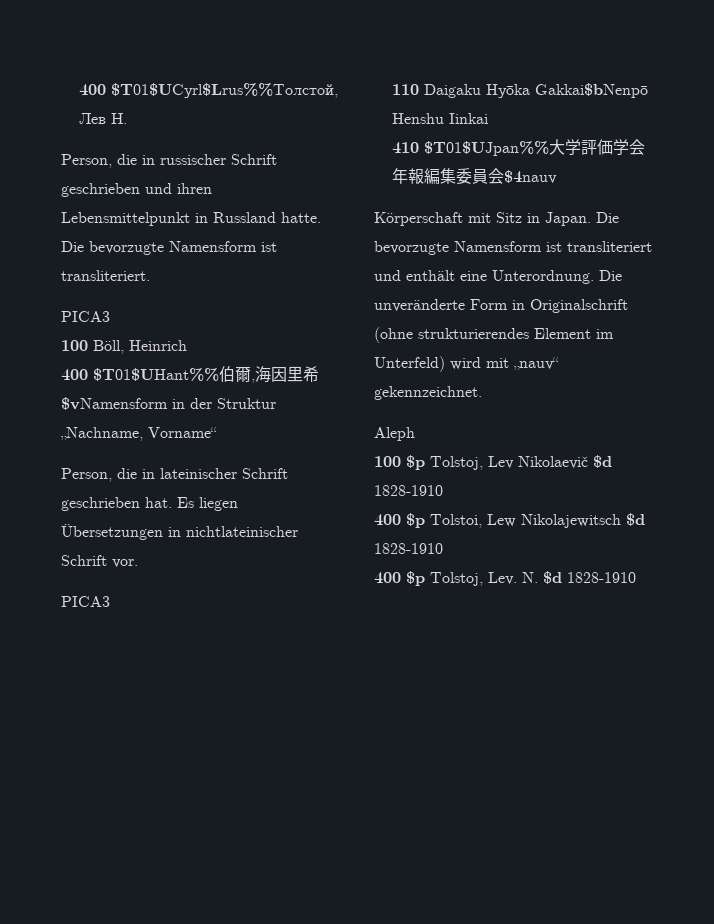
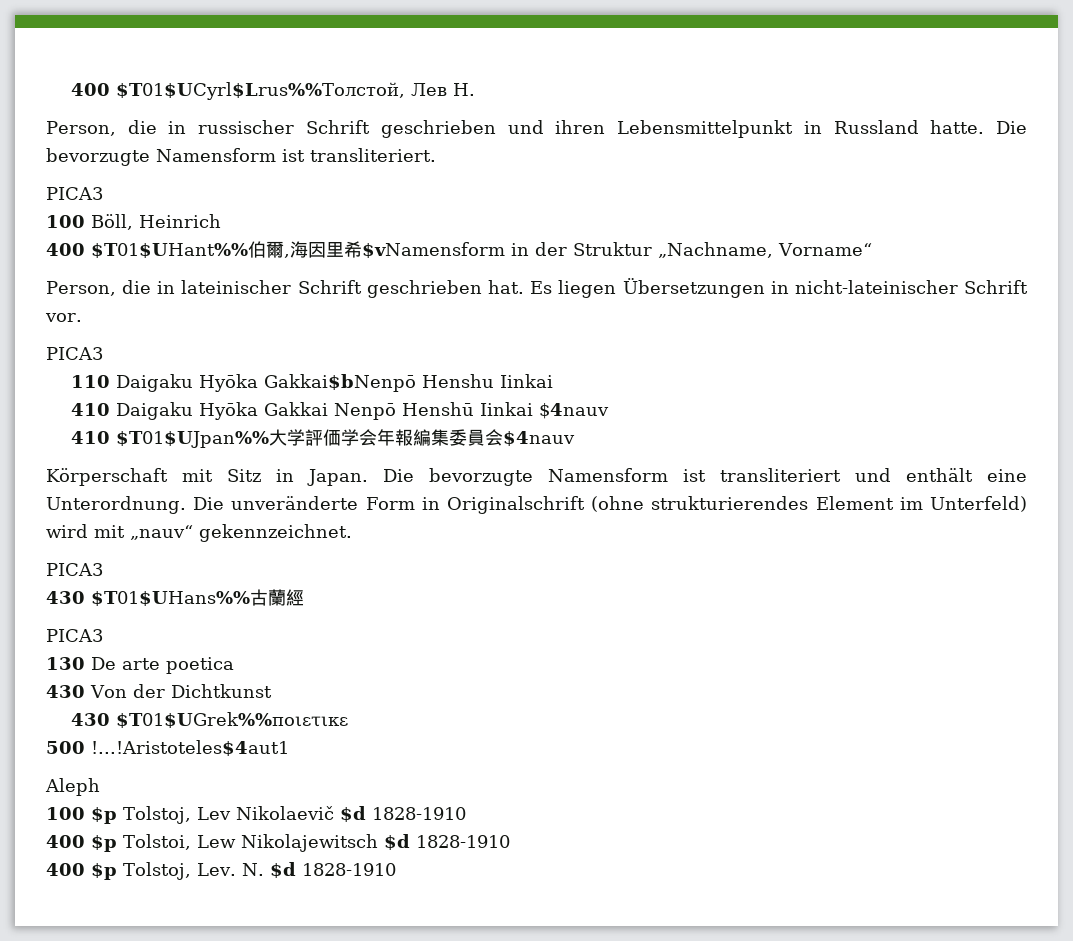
- Es liegen Übersetzungen in nichtlateinischer Schrift vor.
+ Es liegen Übersetzungen in nicht-lateinischer Schrift vor.
+ 410 Daigaku Hyōka Gakkai Nenpō Henshū Iinkai $4nauv
  Die unveränderte Form in Originalschrift (ohne strukturierendes Element im Unterfeld) wird mit „nauv“ gekennzeichnet.
+ PICA3
+ 430 $T01$UHans%%古蘭經
+ PICA3
+ 130 De arte poetica
+ 430 Von der Dichtkunst
+ 430 $T01$UGrek%%ποιετικε
+ 500 !...!Aristoteles$4aut1

